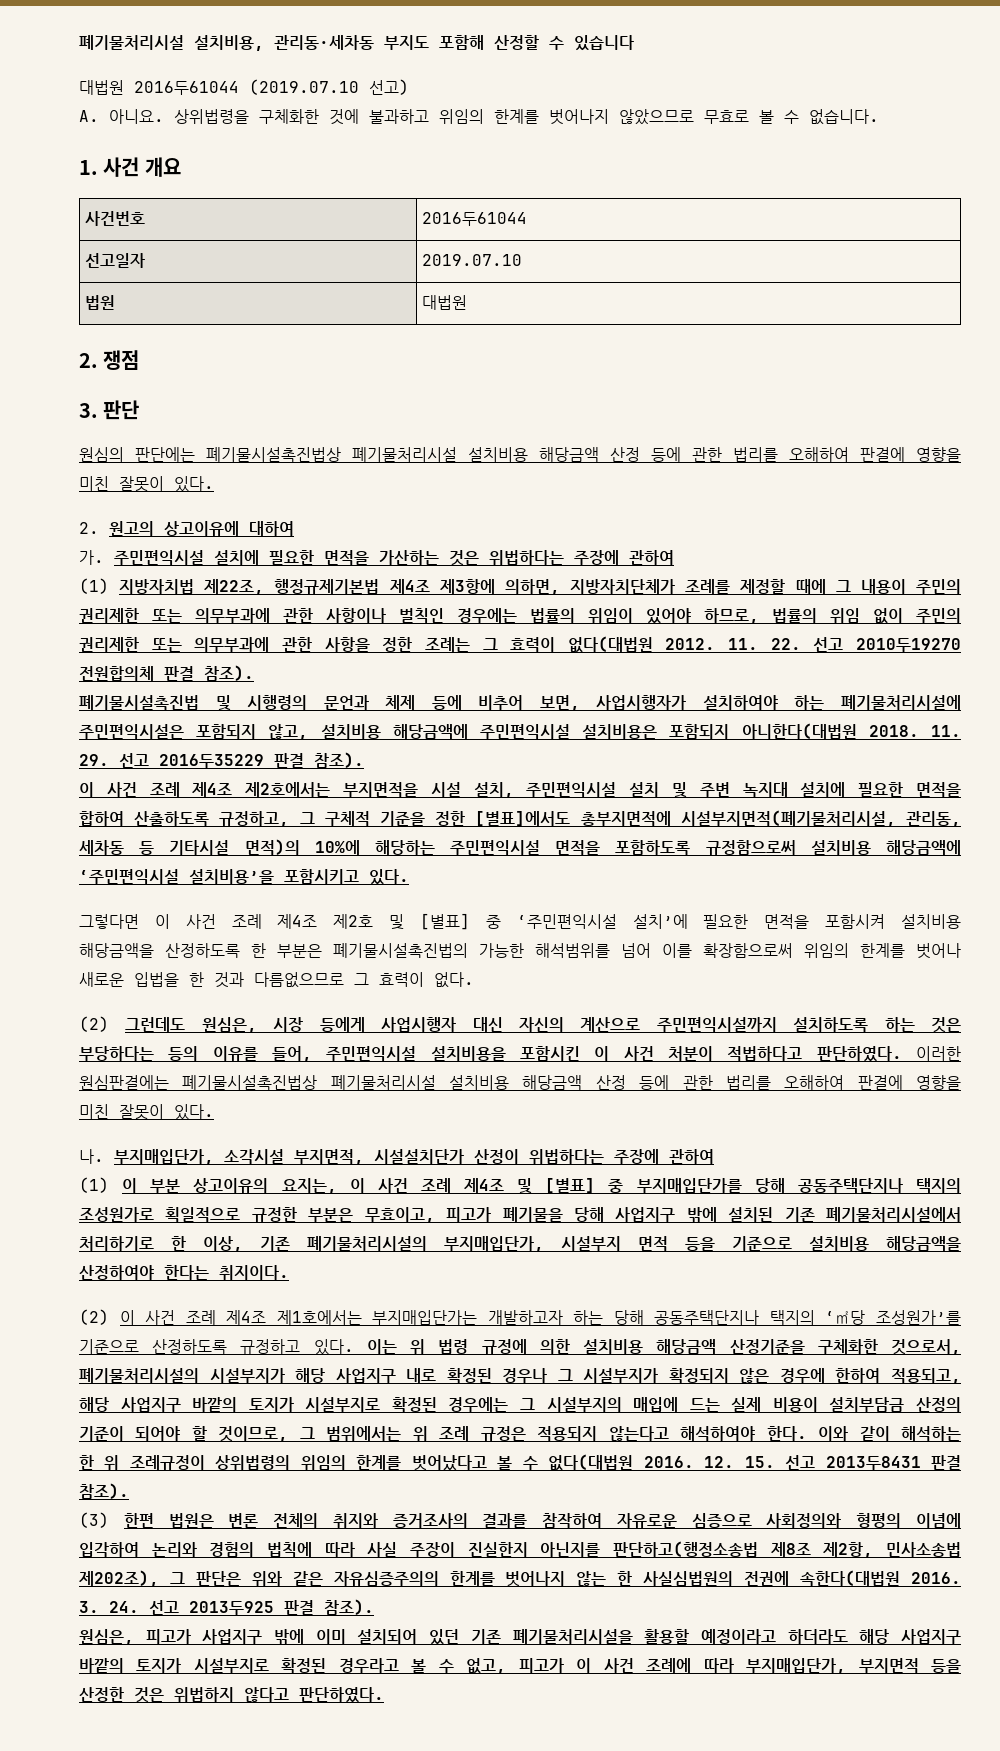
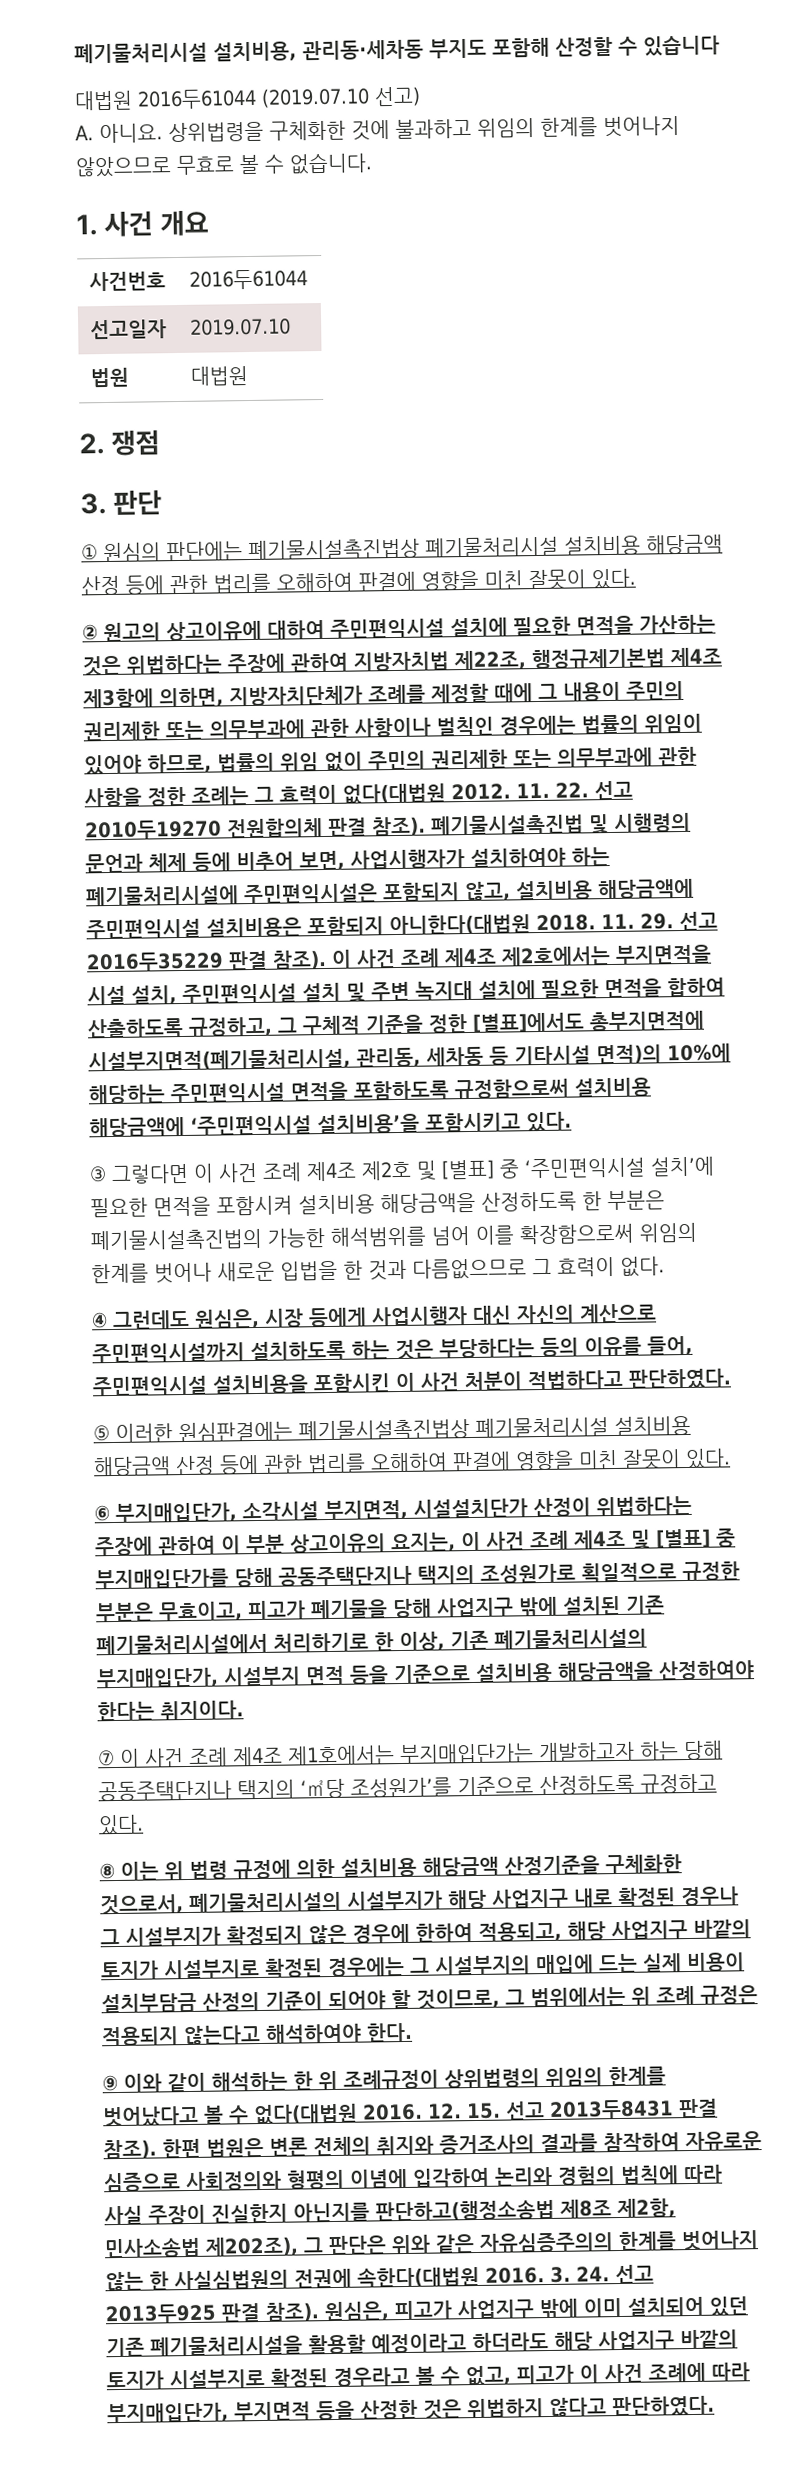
- 원심의 판단에는 폐기물시설촉진법상 폐기물처리시설 설치비용 해당금액 산정 등에 관한 법리를 오해하여 판결에 영향을 미친 잘못이 있다.
+ ① 원심의 판단에는 폐기물시설촉진법상 폐기물처리시설 설치비용 해당금액 산정 등에 관한 법리를 오해하여 판결에 영향을 미친 잘못이 있다.
- 2. 원고의 상고이유에 대하여
- 가. 주민편익시설 설치에 필요한 면적을 가산하는 것은 위법하다는 주장에 관하여
- (1) 지방자치법 제22조, 행정규제기본법 제4조 제3항에 의하면, 지방자치단체가 조례를 제정할 때에 그 내용이 주민의 권리제한 또는 의무부과에 관한 사항이나 벌칙인 경우에는 법률의 위임이 있어야 하므로, 법률의 위임 없이 주민의 권리제한 또는 의무부과에 관한 사항을 정한 조례는 그 효력이 없다(대법원 2012.
+ ② 원고의 상고이유에 대하여 주민편익시설 설치에 필요한 면적을 가산하는 것은 위법하다는 주장에 관하여 지방자치법 제22조, 행정규제기본법 제4조 제3항에 의하면, 지방자치단체가 조례를 제정할 때에 그 내용이 주민의 권리제한 또는 의무부과에 관한 사항이나 벌칙인 경우에는 법률의 위임이 있어야 하므로, 법률의 위임 없이 주민의 권리제한 또는 의무부과에 관한 사항을 정한 조례는 그 효력이 없다(대법원 2012.
- 11. 22. 선고 2010두19270 전원합의체 판결 참조).
- 폐기물시설촉진법 및 시행령의 문언과 체제 등에 비추어 보면, 사업시행자가 설치하여야 하는 폐기물처리시설에 주민편익시설은 포함되지 않고, 설치비용 해당금액에 주민편익시설 설치비용은 포함되지 아니한다(대법원 2018.
+ 11. 22. 선고 2010두19270 전원합의체 판결 참조). 폐기물시설촉진법 및 시행령의 문언과 체제 등에 비추어 보면, 사업시행자가 설치하여야 하는 폐기물처리시설에 주민편익시설은 포함되지 않고, 설치비용 해당금액에 주민편익시설 설치비용은 포함되지 아니한다(대법원 2018.
- 11. 29. 선고 2016두35229 판결 참조).
- 이 사건 조례 제4조 제2호에서는 부지면적을 시설 설치, 주민편익시설 설치 및 주변 녹지대 설치에 필요한 면적을 합하여 산출하도록 규정하고, 그 구체적 기준을 정한 [별표]에서도 총부지면적에 시설부지면적(폐기물처리시설, 관리동, 세차동 등 기타시설 면적)의 10%에 해당하는 주민편익시설 면적을 포함하도록 규정함으로써 설치비용 해당금액에 ‘주민편익시설 설치비용’을 포함시키고 있다.
+ 11. 29. 선고 2016두35229 판결 참조). 이 사건 조례 제4조 제2호에서는 부지면적을 시설 설치, 주민편익시설 설치 및 주변 녹지대 설치에 필요한 면적을 합하여 산출하도록 규정하고, 그 구체적 기준을 정한 [별표]에서도 총부지면적에 시설부지면적(폐기물처리시설, 관리동, 세차동 등 기타시설 면적)의 10%에 해당하는 주민편익시설 면적을 포함하도록 규정함으로써 설치비용 해당금액에 ‘주민편익시설 설치비용’을 포함시키고 있다.
- 그렇다면 이 사건 조례 제4조 제2호 및 [별표] 중 ‘주민편익시설 설치’에 필요한 면적을 포함시켜 설치비용 해당금액을 산정하도록 한 부분은 폐기물시설촉진법의 가능한 해석범위를 넘어 이를 확장함으로써 위임의 한계를 벗어나 새로운 입법을 한 것과 다름없으므로 그 효력이 없다.
+ ③ 그렇다면 이 사건 조례 제4조 제2호 및 [별표] 중 ‘주민편익시설 설치’에 필요한 면적을 포함시켜 설치비용 해당금액을 산정하도록 한 부분은 폐기물시설촉진법의 가능한 해석범위를 넘어 이를 확장함으로써 위임의 한계를 벗어나 새로운 입법을 한 것과 다름없으므로 그 효력이 없다.
- (2) 그런데도 원심은, 시장 등에게 사업시행자 대신 자신의 계산으로 주민편익시설까지 설치하도록 하는 것은 부당하다는 등의 이유를 들어, 주민편익시설 설치비용을 포함시킨 이 사건 처분이 적법하다고 판단하였다. 이러한 원심판결에는 폐기물시설촉진법상 폐기물처리시설 설치비용 해당금액 산정 등에 관한 법리를 오해하여 판결에 영향을 미친 잘못이 있다.
+ ④ 그런데도 원심은, 시장 등에게 사업시행자 대신 자신의 계산으로 주민편익시설까지 설치하도록 하는 것은 부당하다는 등의 이유를 들어, 주민편익시설 설치비용을 포함시킨 이 사건 처분이 적법하다고 판단하였다.
+ ⑤ 이러한 원심판결에는 폐기물시설촉진법상 폐기물처리시설 설치비용 해당금액 산정 등에 관한 법리를 오해하여 판결에 영향을 미친 잘못이 있다.
- 나. 부지매입단가, 소각시설 부지면적, 시설설치단가 산정이 위법하다는 주장에 관하여
- (1) 이 부분 상고이유의 요지는, 이 사건 조례 제4조 및 [별표] 중 부지매입단가를 당해 공동주택단지나 택지의 조성원가로 획일적으로 규정한 부분은 무효이고, 피고가 폐기물을 당해 사업지구 밖에 설치된 기존 폐기물처리시설에서 처리하기로 한 이상, 기존 폐기물처리시설의 부지매입단가, 시설부지 면적 등을 기준으로 설치비용 해당금액을 산정하여야 한다는 취지이다.
+ ⑥ 부지매입단가, 소각시설 부지면적, 시설설치단가 산정이 위법하다는 주장에 관하여 이 부분 상고이유의 요지는, 이 사건 조례 제4조 및 [별표] 중 부지매입단가를 당해 공동주택단지나 택지의 조성원가로 획일적으로 규정한 부분은 무효이고, 피고가 폐기물을 당해 사업지구 밖에 설치된 기존 폐기물처리시설에서 처리하기로 한 이상, 기존 폐기물처리시설의 부지매입단가, 시설부지 면적 등을 기준으로 설치비용 해당금액을 산정하여야 한다는 취지이다.
- (2) 이 사건 조례 제4조 제1호에서는 부지매입단가는 개발하고자 하는 당해 공동주택단지나 택지의 ‘㎡당 조성원가’를 기준으로 산정하도록 규정하고 있다. 이는 위 법령 규정에 의한 설치비용 해당금액 산정기준을 구체화한 것으로서, 폐기물처리시설의 시설부지가 해당 사업지구 내로 확정된 경우나 그 시설부지가 확정되지 않은 경우에 한하여 적용되고, 해당 사업지구 바깥의 토지가 시설부지로 확정된 경우에는 그 시설부지의 매입에 드는 실제 비용이 설치부담금 산정의 기준이 되어야 할 것이므로, 그 범위에서는 위 조례 규정은 적용되지 않는다고 해석하여야 한다. 이와 같이 해석하는 한 위 조례규정이 상위법령의 위임의 한계를 벗어났다고 볼 수 없다(대법원 2016.
+ ⑦ 이 사건 조례 제4조 제1호에서는 부지매입단가는 개발하고자 하는 당해 공동주택단지나 택지의 ‘㎡당 조성원가’를 기준으로 산정하도록 규정하고 있다.
+ ⑧ 이는 위 법령 규정에 의한 설치비용 해당금액 산정기준을 구체화한 것으로서, 폐기물처리시설의 시설부지가 해당 사업지구 내로 확정된 경우나 그 시설부지가 확정되지 않은 경우에 한하여 적용되고, 해당 사업지구 바깥의 토지가 시설부지로 확정된 경우에는 그 시설부지의 매입에 드는 실제 비용이 설치부담금 산정의 기준이 되어야 할 것이므로, 그 범위에서는 위 조례 규정은 적용되지 않는다고 해석하여야 한다.
+ ⑨ 이와 같이 해석하는 한 위 조례규정이 상위법령의 위임의 한계를 벗어났다고 볼 수 없다(대법원 2016.
- 12. 15. 선고 2013두8431 판결 참조).
- (3) 한편 법원은 변론 전체의 취지와 증거조사의 결과를 참작하여 자유로운 심증으로 사회정의와 형평의 이념에 입각하여 논리와 경험의 법칙에 따라 사실 주장이 진실한지 아닌지를 판단하고(행정소송법 제8조 제2항, 민사소송법 제202조), 그 판단은 위와 같은 자유심증주의의 한계를 벗어나지 않는 한 사실심법원의 전권에 속한다(대법원 2016.
+ 12. 15. 선고 2013두8431 판결 참조). 한편 법원은 변론 전체의 취지와 증거조사의 결과를 참작하여 자유로운 심증으로 사회정의와 형평의 이념에 입각하여 논리와 경험의 법칙에 따라 사실 주장이 진실한지 아닌지를 판단하고(행정소송법 제8조 제2항, 민사소송법 제202조), 그 판단은 위와 같은 자유심증주의의 한계를 벗어나지 않는 한 사실심법원의 전권에 속한다(대법원 2016.
- 3. 24. 선고 2013두925 판결 참조).
- 원심은, 피고가 사업지구 밖에 이미 설치되어 있던 기존 폐기물처리시설을 활용할 예정이라고 하더라도 해당 사업지구 바깥의 토지가 시설부지로 확정된 경우라고 볼 수 없고, 피고가 이 사건 조례에 따라 부지매입단가, 부지면적 등을 산정한 것은 위법하지 않다고 판단하였다.
+ 3. 24. 선고 2013두925 판결 참조). 원심은, 피고가 사업지구 밖에 이미 설치되어 있던 기존 폐기물처리시설을 활용할 예정이라고 하더라도 해당 사업지구 바깥의 토지가 시설부지로 확정된 경우라고 볼 수 없고, 피고가 이 사건 조례에 따라 부지매입단가, 부지면적 등을 산정한 것은 위법하지 않다고 판단하였다.

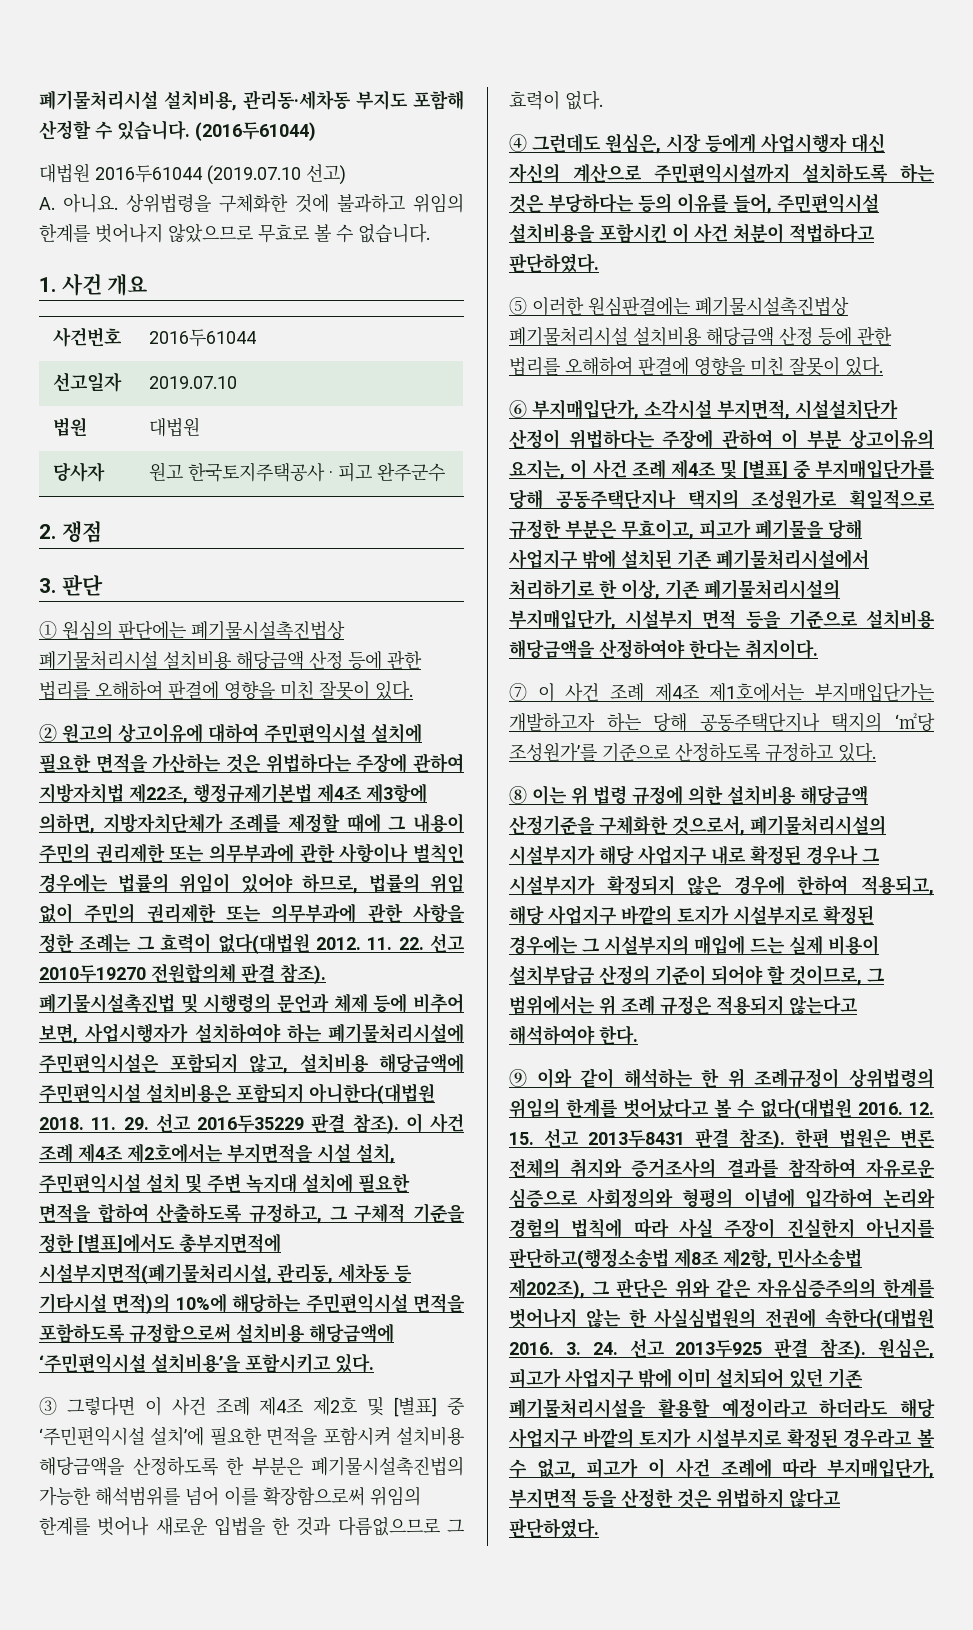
- 폐기물처리시설 설치비용, 관리동·세차동 부지도 포함해 산정할 수 있습니다
+ 폐기물처리시설 설치비용, 관리동·세차동 부지도 포함해 산정할 수 있습니다. (2016두61044)
+ 당사자 | 원고 한국토지주택공사 · 피고 완주군수

